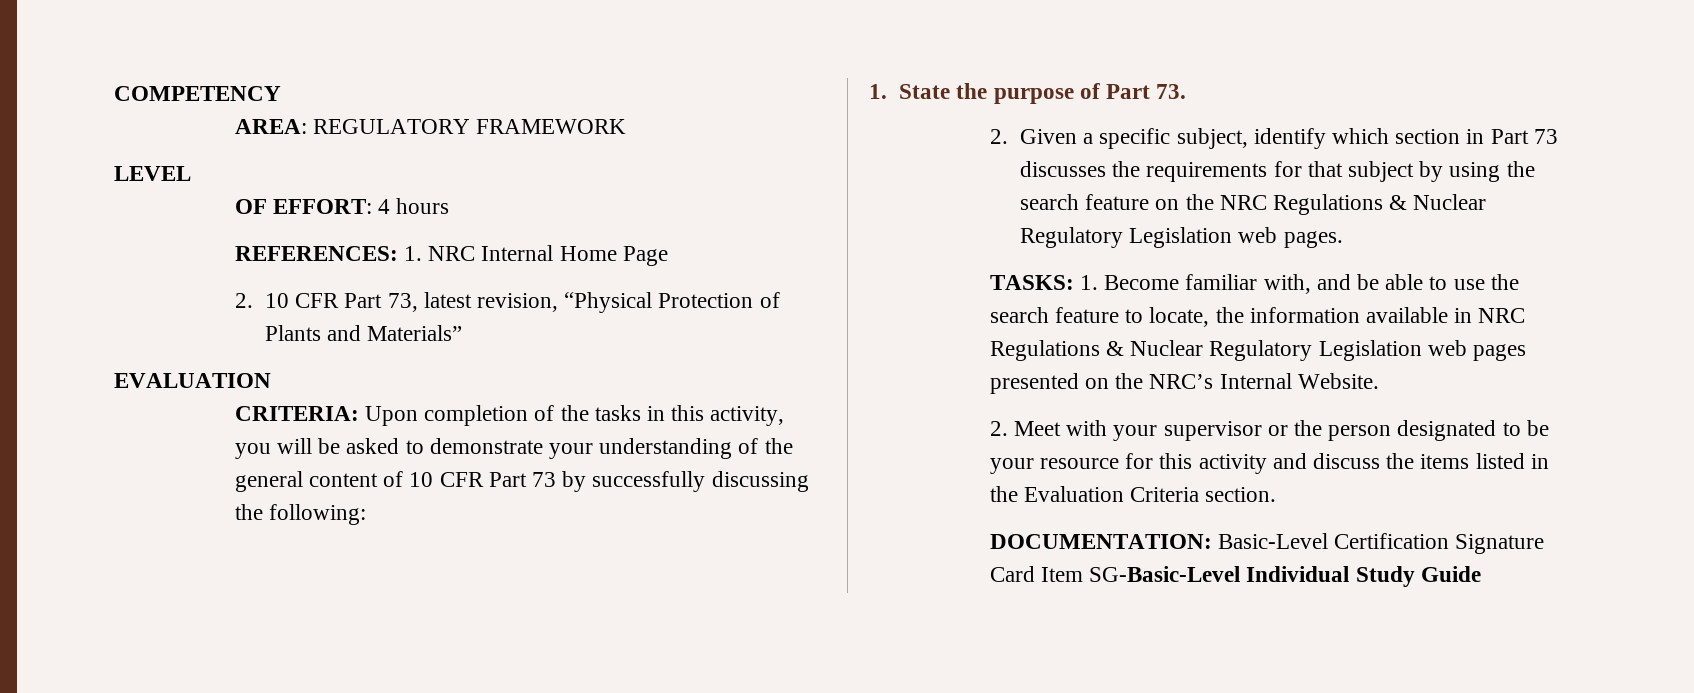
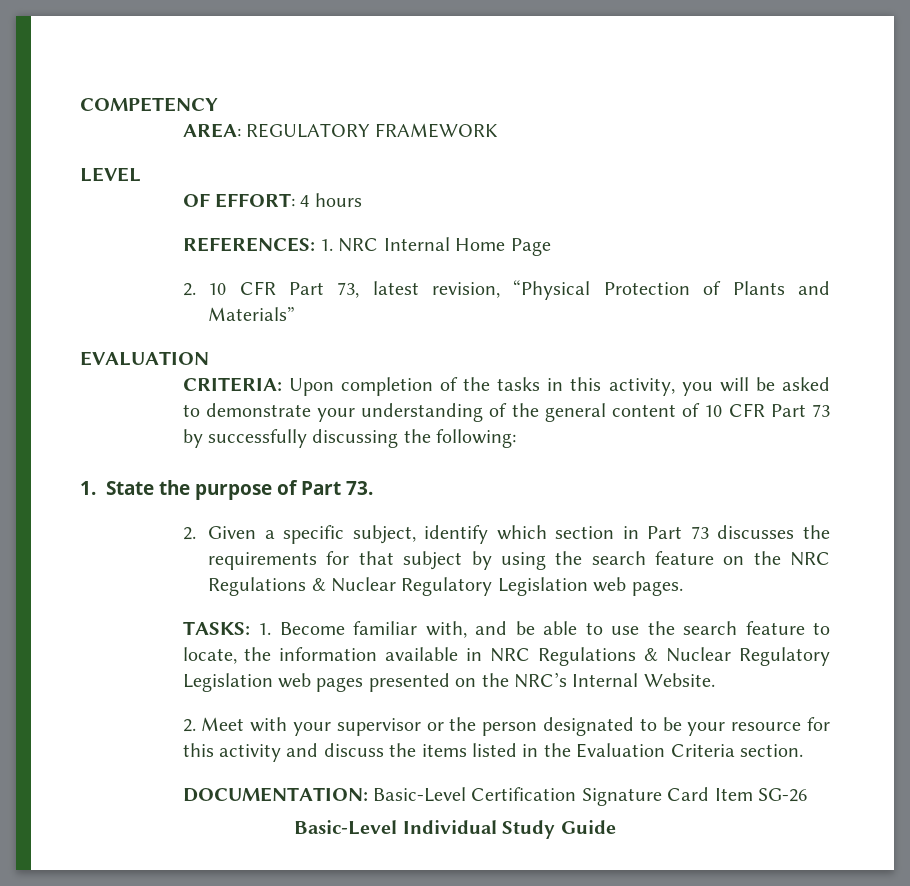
- DOCUMENTATION: Basic-Level Certification Signature Card Item SG-Basic-Level Individual Study Guide
+ DOCUMENTATION: Basic-Level Certification Signature Card Item SG-26
+ Basic-Level Individual Study Guide

